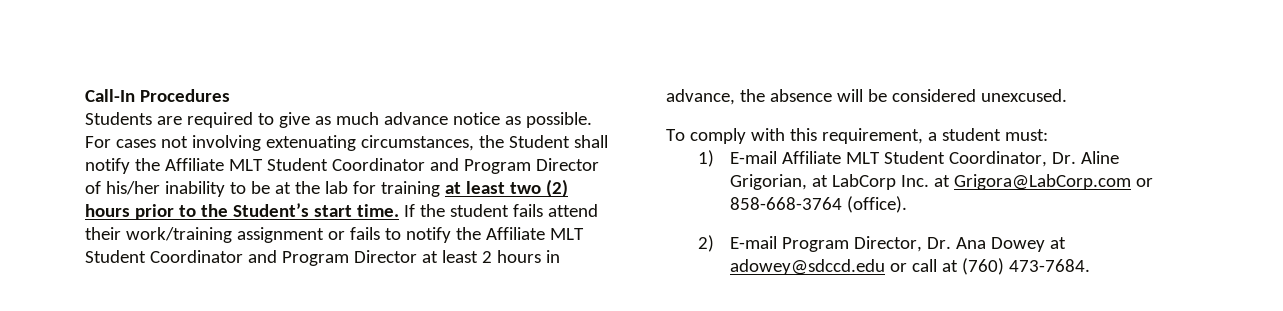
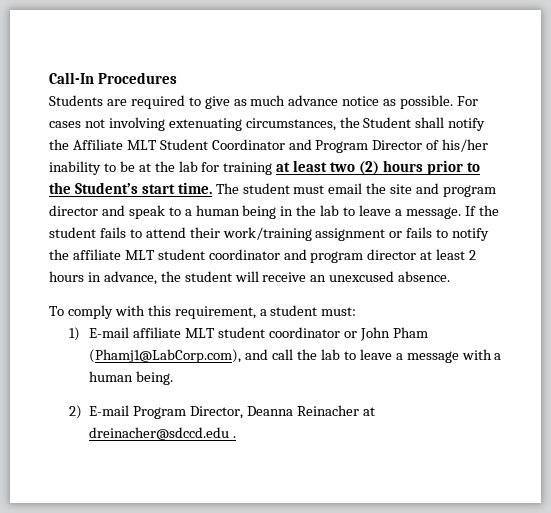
+ The student must email the site and program director and speak to a human being in the lab to leave a message.
- If the student fails attend their work/training assignment or fails to notify the Affiliate MLT Student Coordinator and Program Director at least 2 hours in advance, the absence will be considered unexcused.
+ If the student fails to attend their work/training assignment or fails to notify the affiliate MLT student coordinator and program director at least 2 hours in advance, the student will receive an unexcused absence.
- 1) E-mail Affiliate MLT Student Coordinator, Dr. Aline Grigorian, at LabCorp Inc. at Grigora@LabCorp.com or 858-668-3764 (office).
- 2) E-mail Program Director, Dr. Ana Dowey at adowey@sdccd.edu or call at (760) 473-7684.
+ 1) E-mail affiliate MLT student coordinator or John Pham (Phamj1@LabCorp.com), and call the lab to leave a message with a human being.
+ 2) E-mail Program Director, Deanna Reinacher at dreinacher@sdccd.edu .

